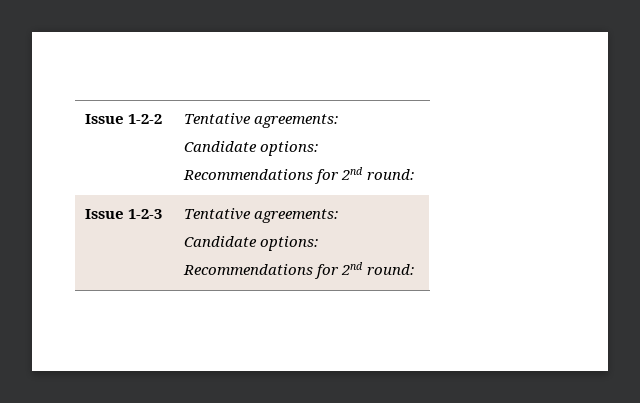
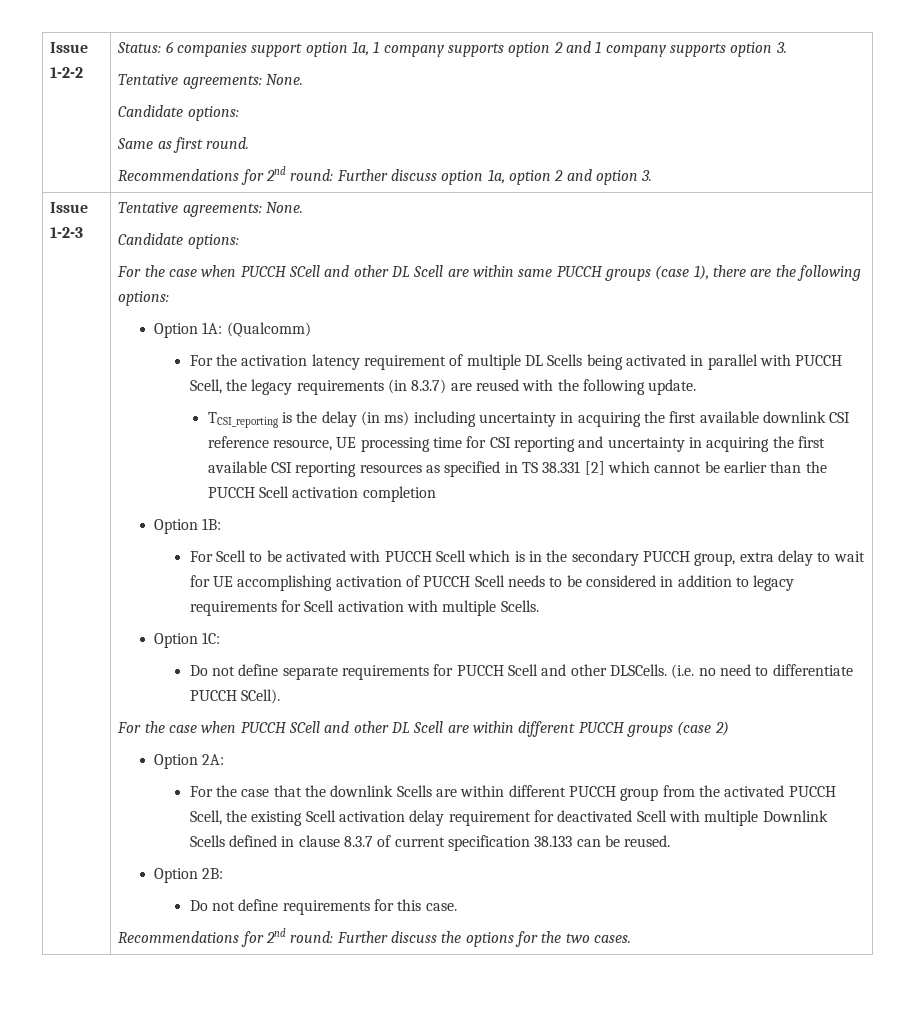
- Issue 1-2-2 | Tentative agreements:
+ Issue 1-2-2 | Status: 6 companies support option 1a, 1 company supports option 2 and 1 company supports option 3.
+ Tentative agreements: None.
  Candidate options:
- Recommendations for 2nd round:
+ Same as first round.
+ Recommendations for 2nd round: Further discuss option 1a, option 2 and option 3.
- Issue 1-2-3 | Tentative agreements:
+ Issue 1-2-3 | Tentative agreements: None.
  Candidate options:
- Recommendations for 2nd round:
+ For the case when PUCCH SCell and other DL Scell are within same PUCCH groups (case 1), there are the following options:
+ Option 1A: (Qualcomm)
+ For the activation latency requirement of multiple DL Scells being activated in parallel with PUCCH Scell, the legacy requirements (in 8.3.7) are reused with the following update.
+ TCSI_reporting is the delay (in ms) including uncertainty in acquiring the first available downlink CSI reference resource, UE processing time for CSI reporting and uncertainty in acquiring the first available CSI reporting resources as specified in TS 38.331 [2] which cannot be earlier than the PUCCH Scell activation completion
+ Option 1B:
+ For Scell to be activated with PUCCH Scell which is in the secondary PUCCH group, extra delay to wait for UE accomplishing activation of PUCCH Scell needs to be considered in addition to legacy requirements for Scell activation with multiple Scells.
+ Option 1C:
+ Do not define separate requirements for PUCCH Scell and other DLSCells. (i.e. no need to differentiate PUCCH SCell).
+ For the case when PUCCH SCell and other DL Scell are within different PUCCH groups (case 2)
+ Option 2A:
+ For the case that the downlink Scells are within different PUCCH group from the activated PUCCH Scell, the existing Scell activation delay requirement for deactivated Scell with multiple Downlink Scells defined in clause 8.3.7 of current specification 38.133 can be reused.
+ Option 2B:
+ Do not define requirements for this case.
+ Recommendations for 2nd round: Further discuss the options for the two cases.

